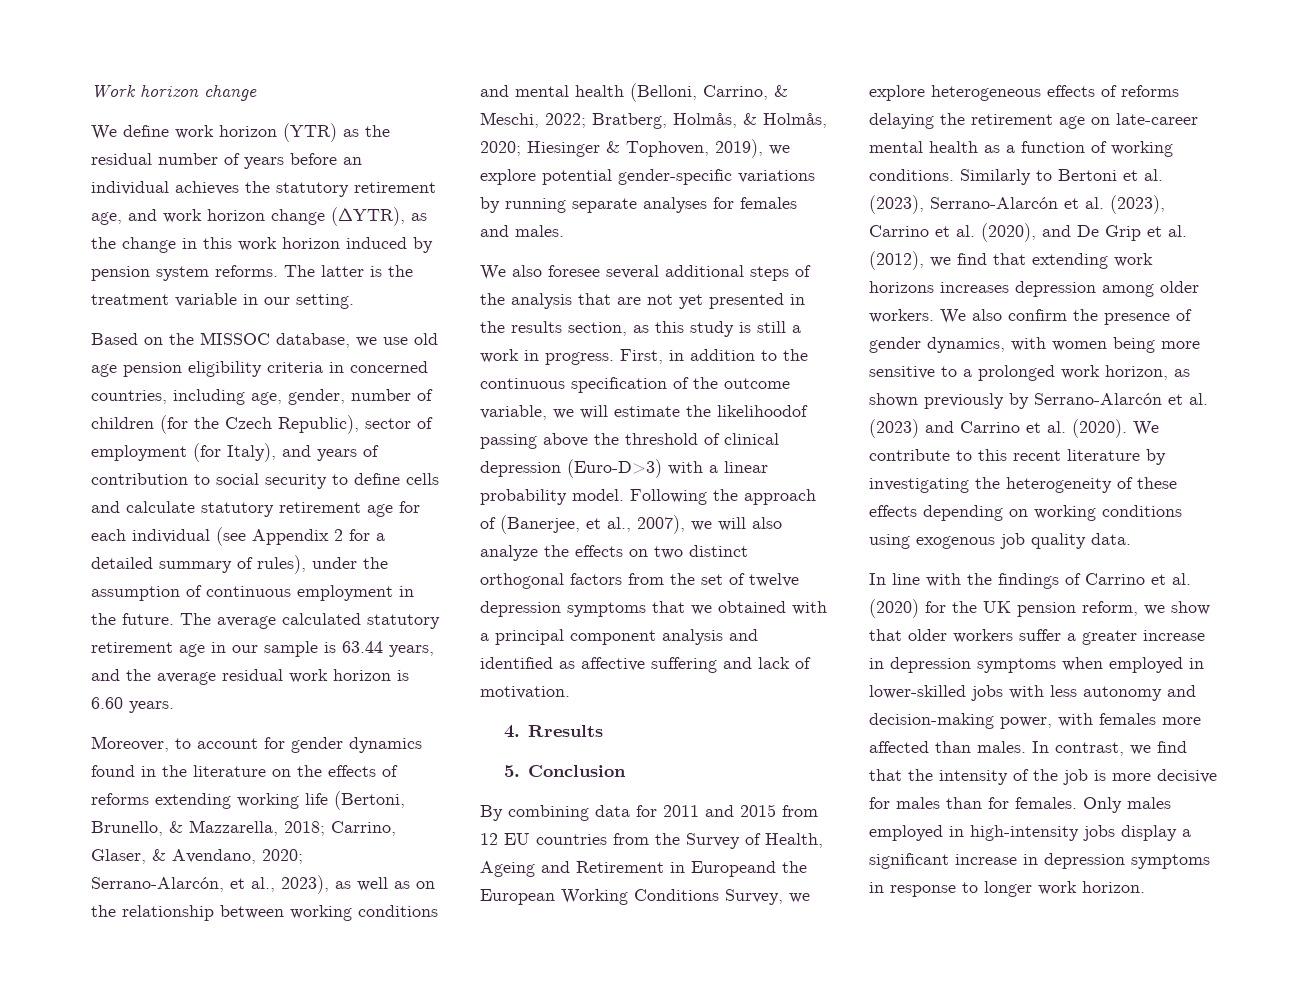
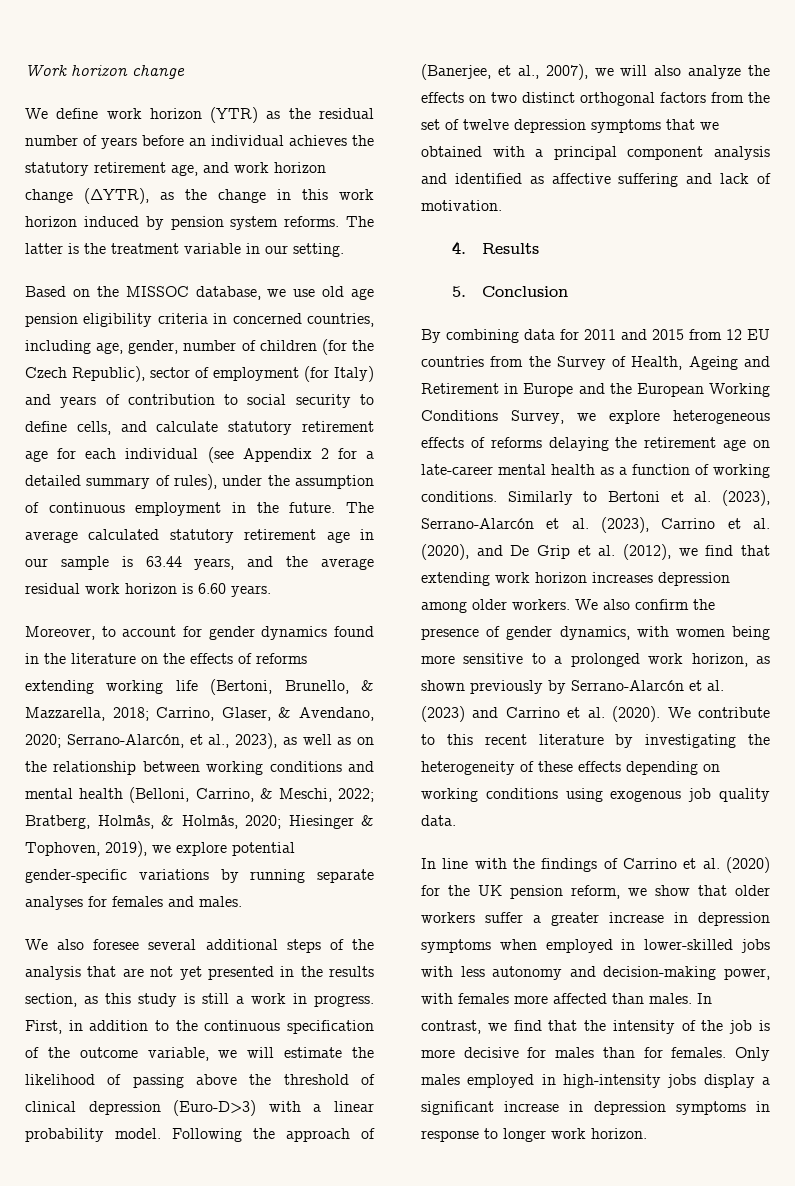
- Based on the MISSOC database, we use old age pension eligibility criteria in concerned countries, including age, gender, number of children (for the Czech Republic), sector of employment (for Italy), and years of contribution to social security to define cells and calculate statutory retirement age for each individual (see Appendix 2 for a detailed summary of rules), under the assumption of continuous employment in the future.
+ Based on the MISSOC database, we use old age pension eligibility criteria in concerned countries, including age, gender, number of children (for the Czech Republic), sector of employment (for Italy) and years of contribution to social security to define cells, and calculate statutory retirement age for each individual (see Appendix 2 for a detailed summary of rules), under the assumption of continuous employment in the future.
- First, in addition to the continuous specification of the outcome variable, we will estimate the likelihoodof passing above the threshold of clinical depression (Euro-D>3) with a linear probability model.
+ First, in addition to the continuous specification of the outcome variable, we will estimate the likelihood of passing above the threshold of clinical depression (Euro-D>3) with a linear probability model.
- 4. Rresults
+ 4. Results
- By combining data for 2011 and 2015 from 12 EU countries from the Survey of Health, Ageing and Retirement in Europeand the European Working Conditions Survey, we explore heterogeneous effects of reforms delaying the retirement age on late-career mental health as a function of working conditions.
+ By combining data for 2011 and 2015 from 12 EU countries from the Survey of Health, Ageing and Retirement in Europe and the European Working Conditions Survey, we explore heterogeneous effects of reforms delaying the retirement age on late-career mental health as a function of working conditions.
- Similarly to Bertoni et al. (2023), Serrano-Alarcón et al. (2023), Carrino et al. (2020), and De Grip et al. (2012), we find that extending work horizons increases depression among older workers.
+ Similarly to Bertoni et al. (2023), Serrano-Alarcón et al. (2023), Carrino et al. (2020), and De Grip et al. (2012), we find that extending work horizon increases depression among older workers.

